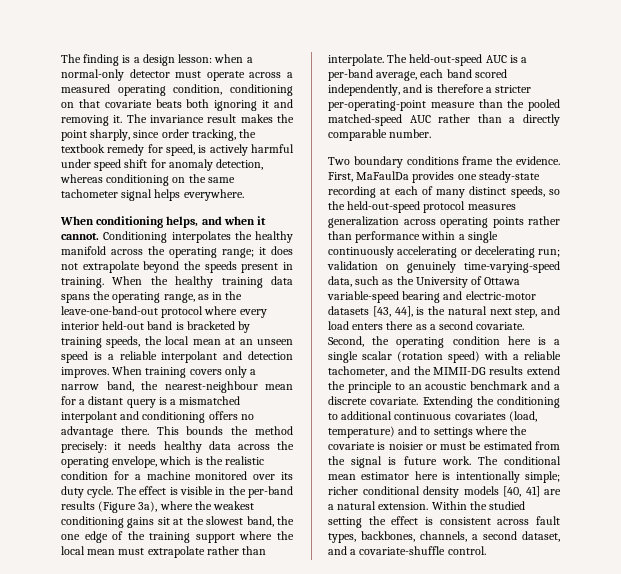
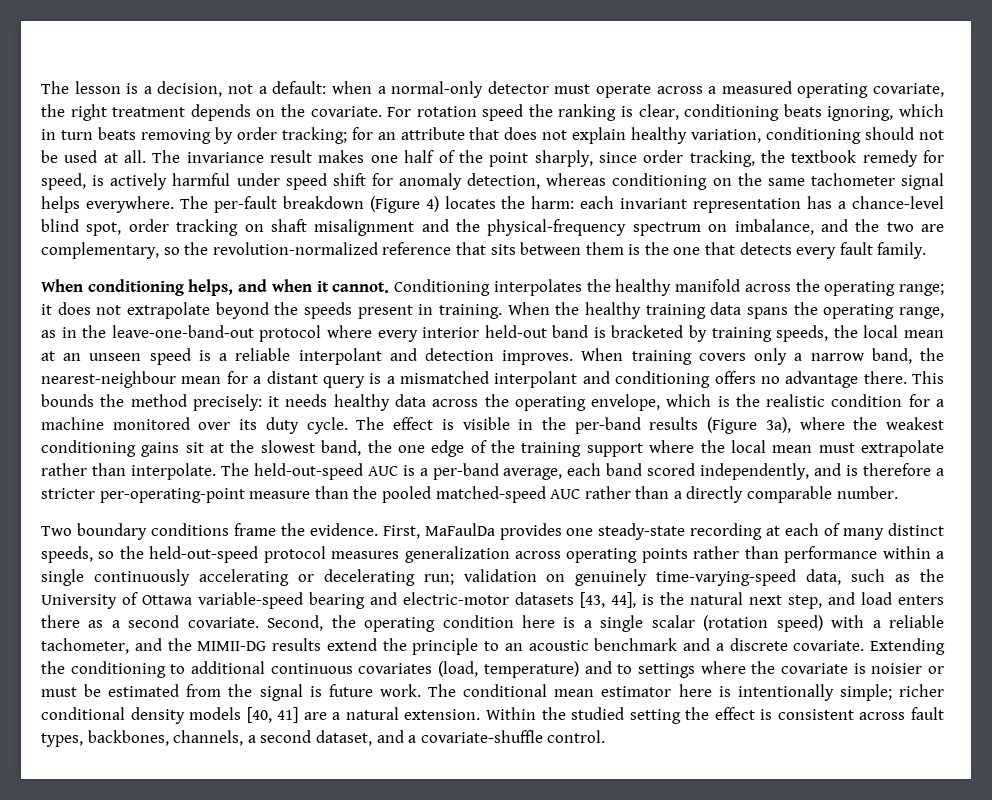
- The finding is a design lesson: when a normal-only detector must operate across a measured operating condition, conditioning on that covariate beats both ignoring it and removing it.
+ The lesson is a decision, not a default: when a normal-only detector must operate across a measured operating covariate, the right treatment depends on the covariate. For rotation speed the ranking is clear, conditioning beats ignoring, which in turn beats removing by order tracking; for an attribute that does not explain healthy variation, conditioning should not be used at all.
- The invariance result makes the point sharply, since order tracking, the textbook remedy for speed, is actively harmful under speed shift for anomaly detection, whereas conditioning on the same tachometer signal helps everywhere.
+ The invariance result makes one half of the point sharply, since order tracking, the textbook remedy for speed, is actively harmful under speed shift for anomaly detection, whereas conditioning on the same tachometer signal helps everywhere. The per-fault breakdown (Figure 4) locates the harm: each invariant representation has a chance-level blind spot, order tracking on shaft misalignment and the physical-frequency spectrum on imbalance, and the two are complementary, so the revolution-normalized reference that sits between them is the one that detects every fault family.

